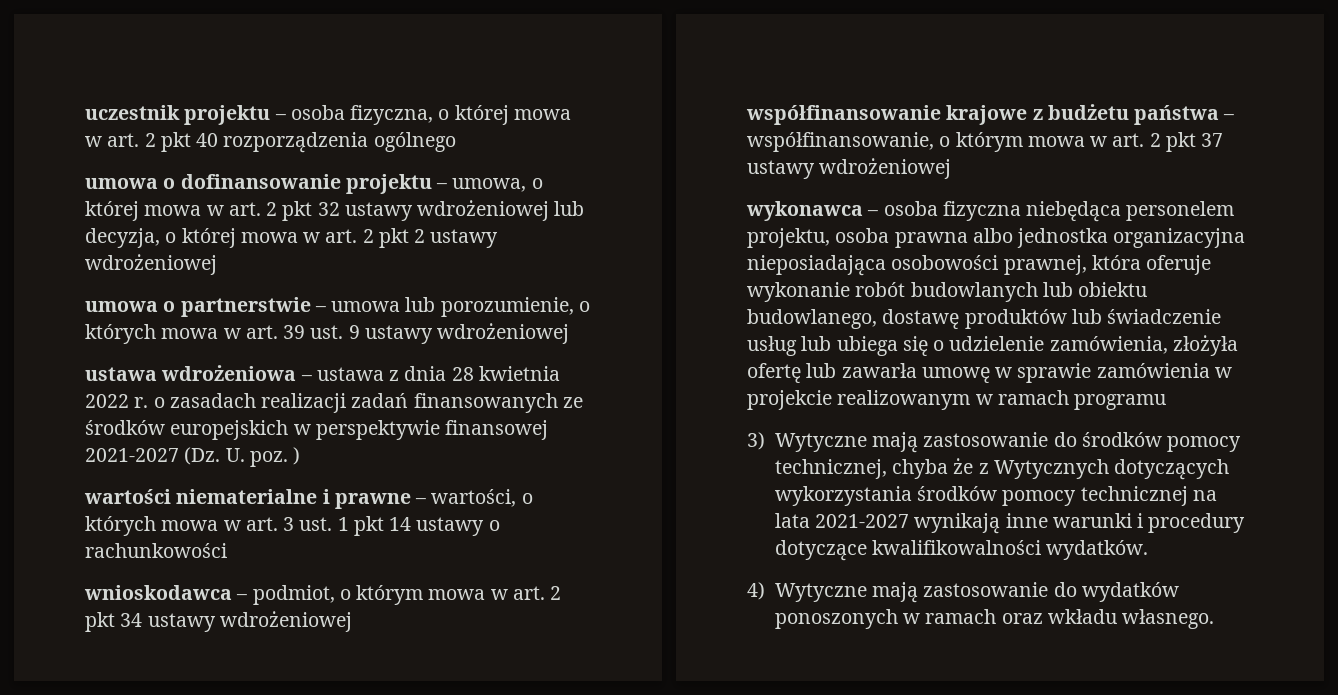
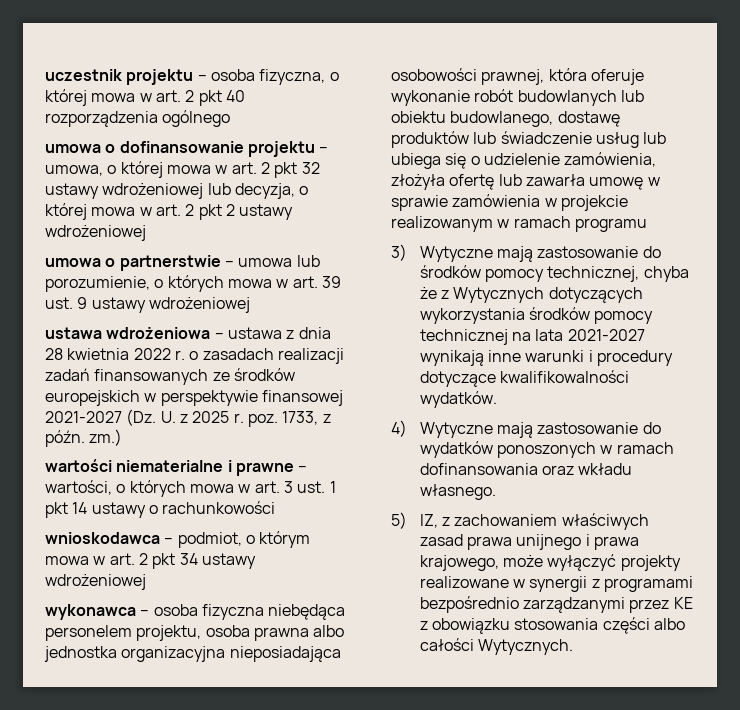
- ustawa wdrożeniowa – ustawa z dnia 28 kwietnia 2022 r. o zasadach realizacji zadań finansowanych ze środków europejskich w perspektywie finansowej 2021-2027 (Dz. U. poz. )
+ ustawa wdrożeniowa – ustawa z dnia 28 kwietnia 2022 r. o zasadach realizacji zadań finansowanych ze środków europejskich w perspektywie finansowej 2021-2027 (Dz. U. z 2025 r. poz. 1733, z późn. zm.)
- współfinansowanie krajowe z budżetu państwa – współfinansowanie, o którym mowa w art. 2 pkt 37 ustawy wdrożeniowej
- 4) Wytyczne mają zastosowanie do wydatków ponoszonych w ramach oraz wkładu własnego.
+ 4) Wytyczne mają zastosowanie do wydatków ponoszonych w ramach dofinansowania oraz wkładu własnego.
+ 5) IZ, z zachowaniem właściwych zasad prawa unijnego i prawa krajowego, może wyłączyć projekty realizowane w synergii z programami bezpośrednio zarządzanymi przez KE z obowiązku stosowania części albo całości Wytycznych.

